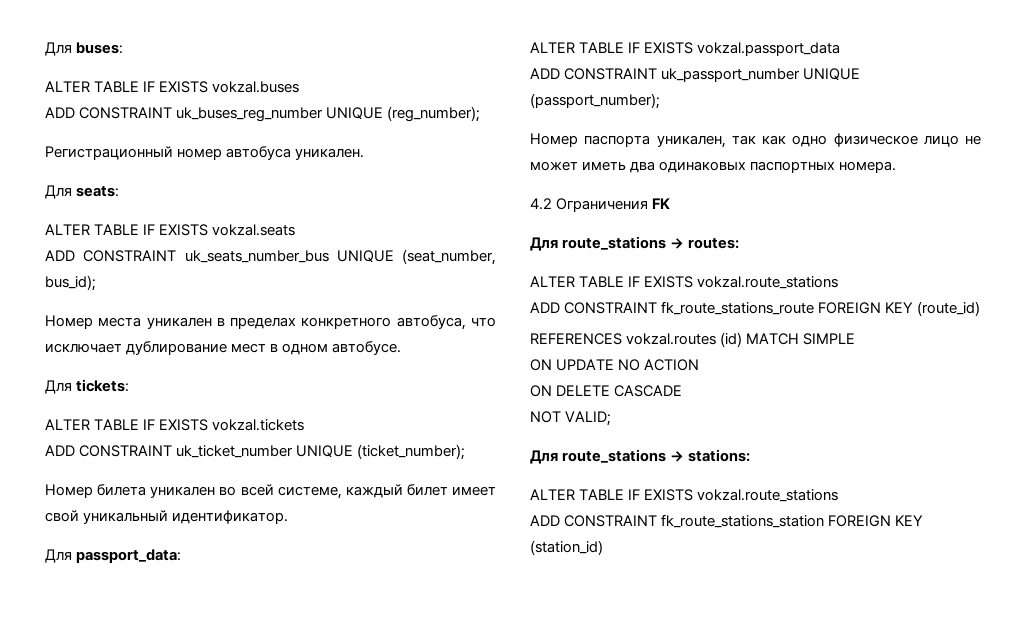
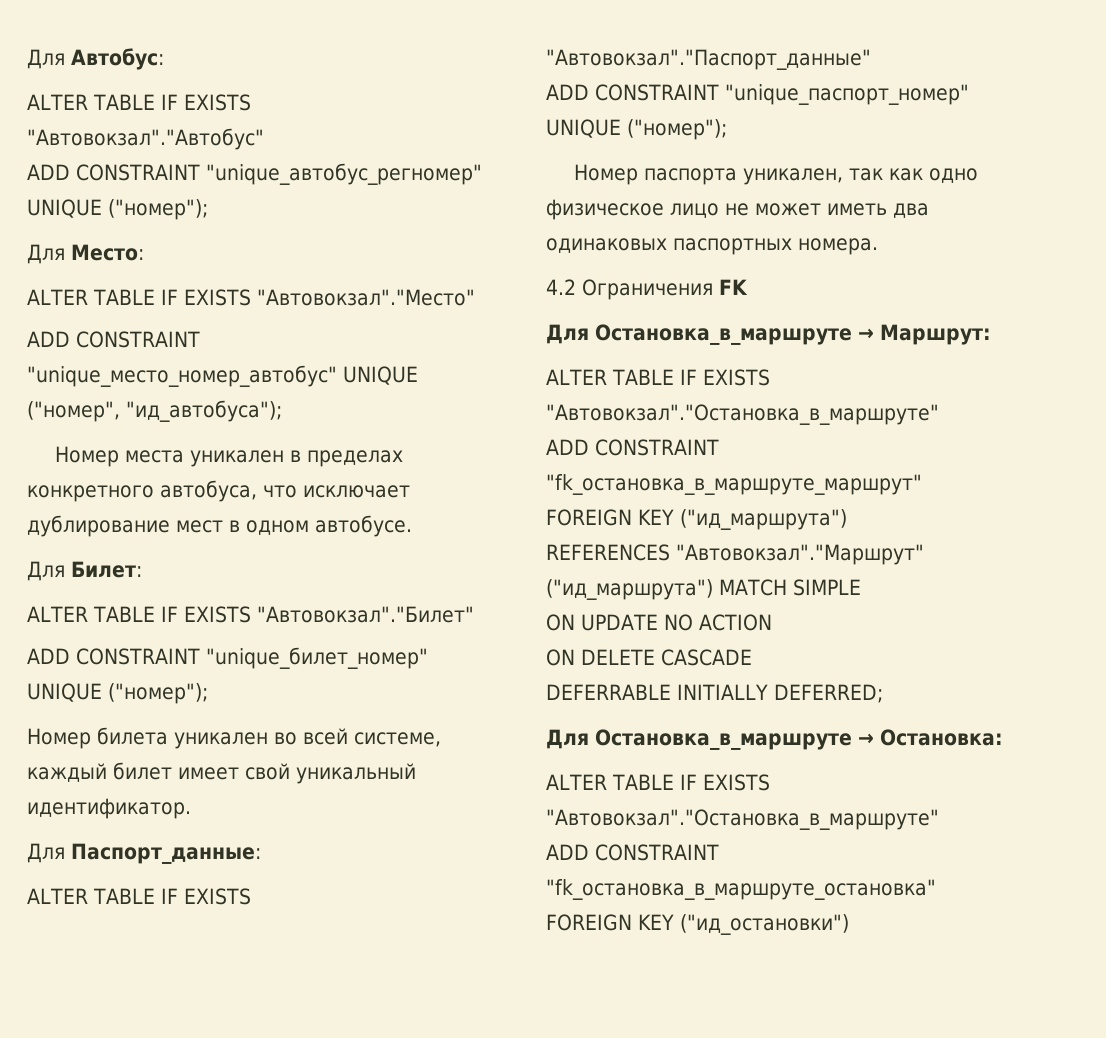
- Для buses:
- ALTER TABLE IF EXISTS vokzal.buses
- ADD CONSTRAINT uk_buses_reg_number UNIQUE (reg_number);
- Регистрационный номер автобуса уникален.
- Для seats:
- ALTER TABLE IF EXISTS vokzal.seats
- ADD CONSTRAINT uk_seats_number_bus UNIQUE (seat_number, bus_id);
+ Для Автобус:
+ ALTER TABLE IF EXISTS "Автовокзал"."Автобус"
+ ADD CONSTRAINT "unique_автобус_регномер" UNIQUE ("номер");
+ Для Место:
+ ALTER TABLE IF EXISTS "Автовокзал"."Место"
+ ADD CONSTRAINT "unique_место_номер_автобус" UNIQUE ("номер", "ид_автобуса");
- Для tickets:
- ALTER TABLE IF EXISTS vokzal.tickets
- ADD CONSTRAINT uk_ticket_number UNIQUE (ticket_number);
+ Для Билет:
+ ALTER TABLE IF EXISTS "Автовокзал"."Билет"
+ ADD CONSTRAINT "unique_билет_номер" UNIQUE ("номер");
- Для passport_data:
- ALTER TABLE IF EXISTS vokzal.passport_data
- ADD CONSTRAINT uk_passport_number UNIQUE (passport_number);
+ Для Паспорт_данные:
+ ALTER TABLE IF EXISTS "Автовокзал"."Паспорт_данные"
+ ADD CONSTRAINT "unique_паспорт_номер" UNIQUE ("номер");
- Для route_stations → routes:
- ALTER TABLE IF EXISTS vokzal.route_stations
- ADD CONSTRAINT fk_route_stations_route FOREIGN KEY (route_id)
+ Для Остановка_в_маршруте → Маршрут:
+ ALTER TABLE IF EXISTS "Автовокзал"."Остановка_в_маршруте"
+ ADD CONSTRAINT "fk_остановка_в_маршруте_маршрут" FOREIGN KEY ("ид_маршрута")
- REFERENCES vokzal.routes (id) MATCH SIMPLE
+ REFERENCES "Автовокзал"."Маршрут" ("ид_маршрута") MATCH SIMPLE
- NOT VALID;
- Для route_stations → stations:
- ALTER TABLE IF EXISTS vokzal.route_stations
- ADD CONSTRAINT fk_route_stations_station FOREIGN KEY (station_id)
+ DEFERRABLE INITIALLY DEFERRED;
+ Для Остановка_в_маршруте → Остановка:
+ ALTER TABLE IF EXISTS "Автовокзал"."Остановка_в_маршруте"
+ ADD CONSTRAINT "fk_остановка_в_маршруте_остановка" FOREIGN KEY ("ид_остановки")

